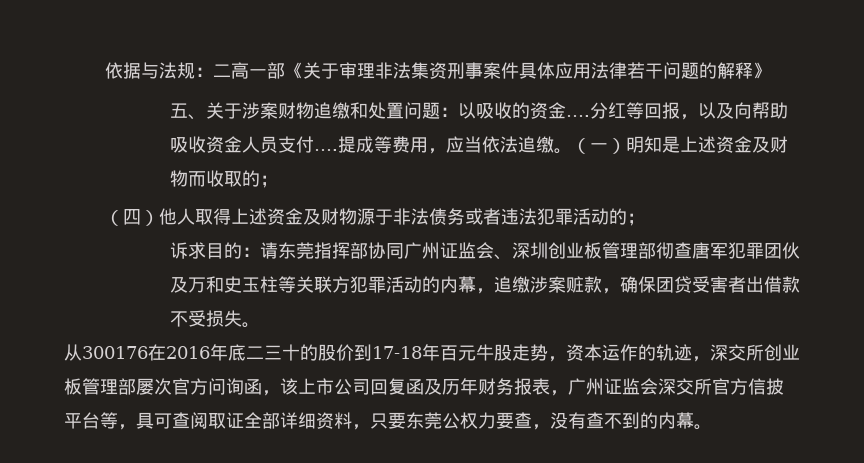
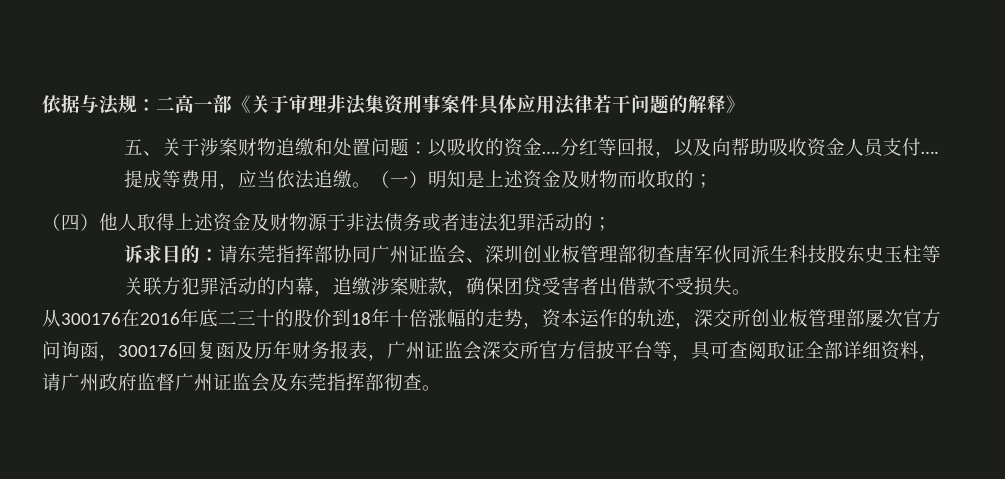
- 诉求目的：请东莞指挥部协同广州证监会、深圳创业板管理部彻查唐军犯罪团伙及万和史玉柱等关联方犯罪活动的内幕，追缴涉案赃款，确保团贷受害者出借款不受损失。
+ 诉求目的：请东莞指挥部协同广州证监会、深圳创业板管理部彻查唐军伙同派生科技股东史玉柱等关联方犯罪活动的内幕，追缴涉案赃款，确保团贷受害者出借款不受损失。
- 从300176在2016年底二三十的股价到17-18年百元牛股走势，资本运作的轨迹，深交所创业板管理部屡次官方问询函，该上市公司回复函及历年财务报表，广州证监会深交所官方信披平台等，具可查阅取证全部详细资料，只要东莞公权力要查，没有查不到的内幕。
+ 从300176在2016年底二三十的股价到18年十倍涨幅的走势，资本运作的轨迹，深交所创业板管理部屡次官方问询函，300176回复函及历年财务报表，广州证监会深交所官方信披平台等，具可查阅取证全部详细资料，请广州政府监督广州证监会及东莞指挥部彻查。

